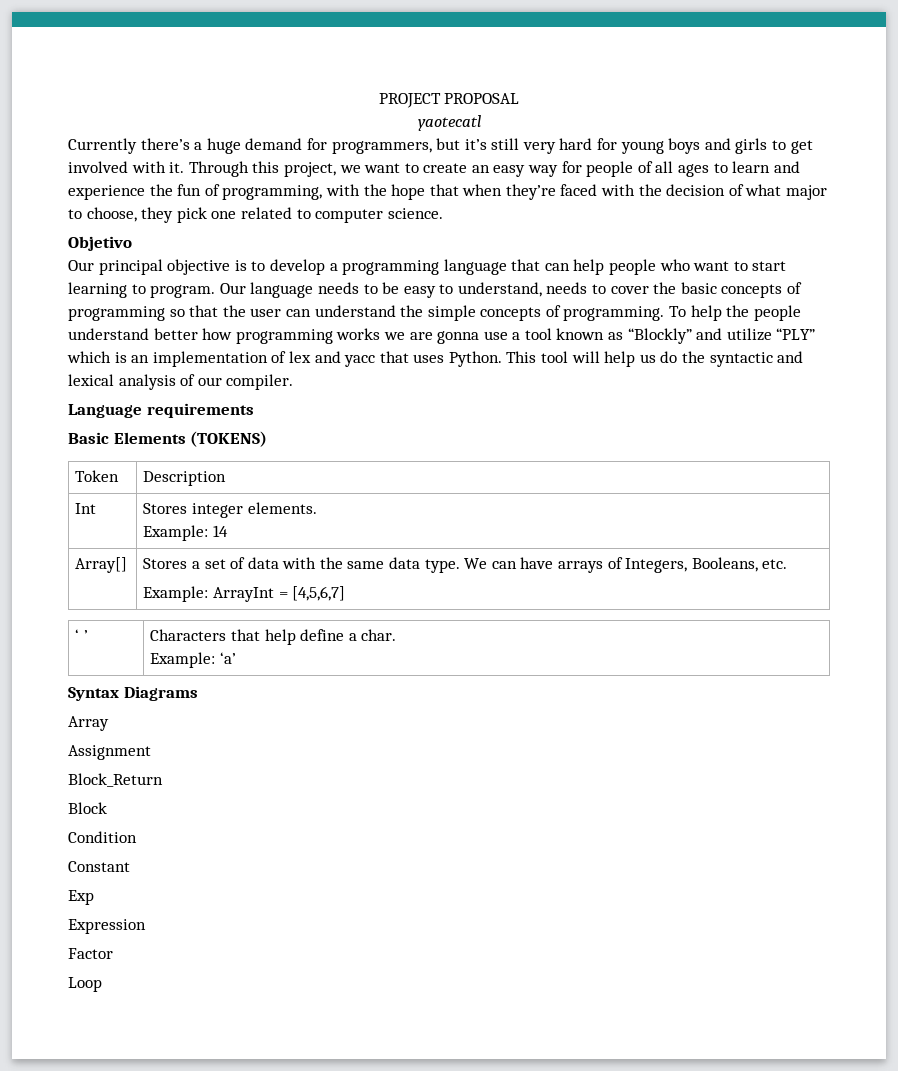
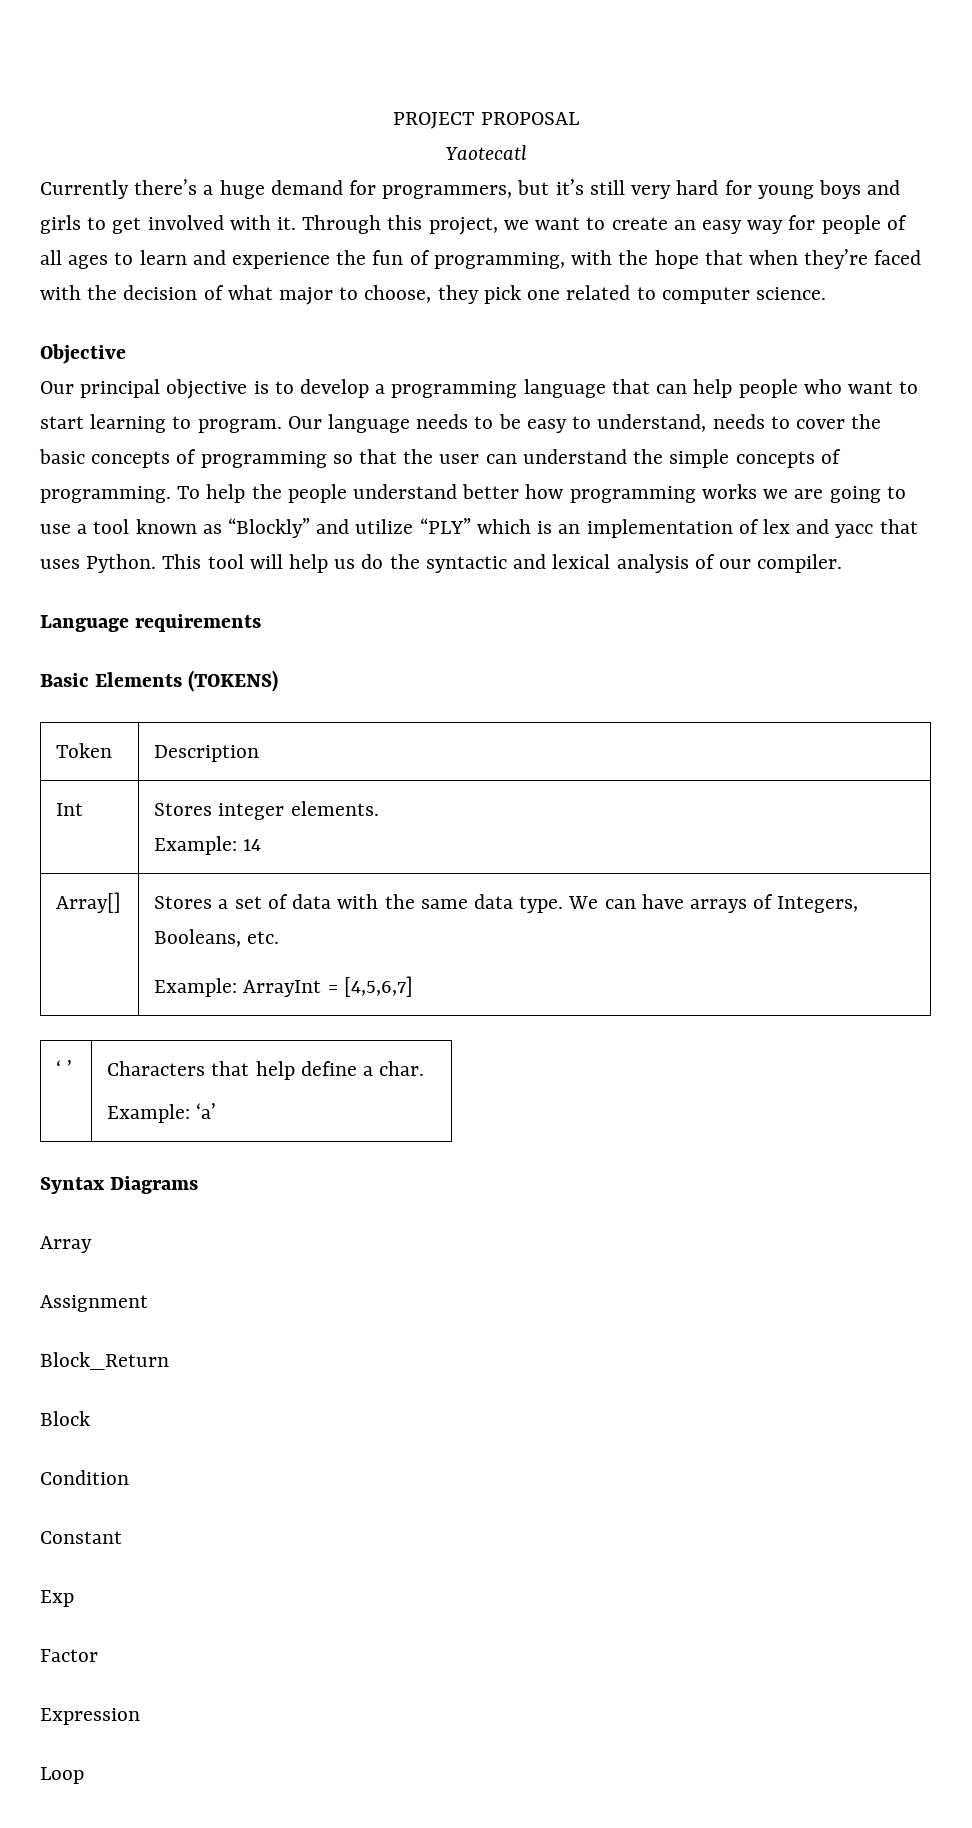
- yaotecatl
+ Yaotecatl
- Objetivo
+ Objective
- To help the people understand better how programming works we are gonna use a tool known as “Blockly” and utilize “PLY” which is an implementation of lex and yacc that uses Python.
+ To help the people understand better how programming works we are going to use a tool known as “Blockly” and utilize “PLY” which is an implementation of lex and yacc that uses Python.
+ Factor
- Factor

